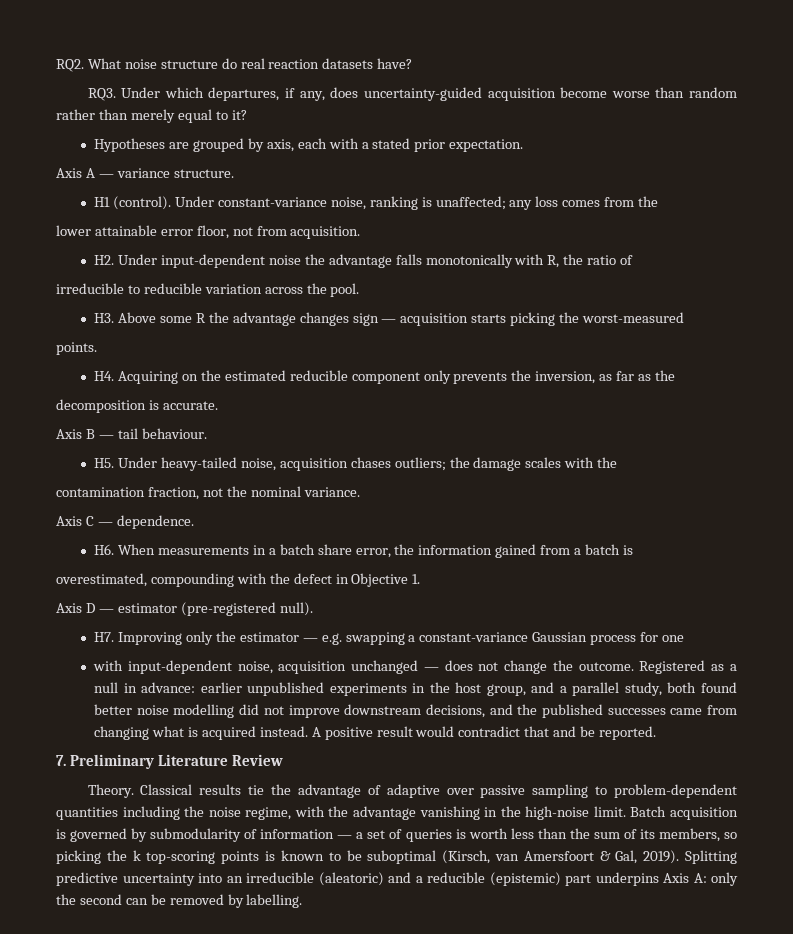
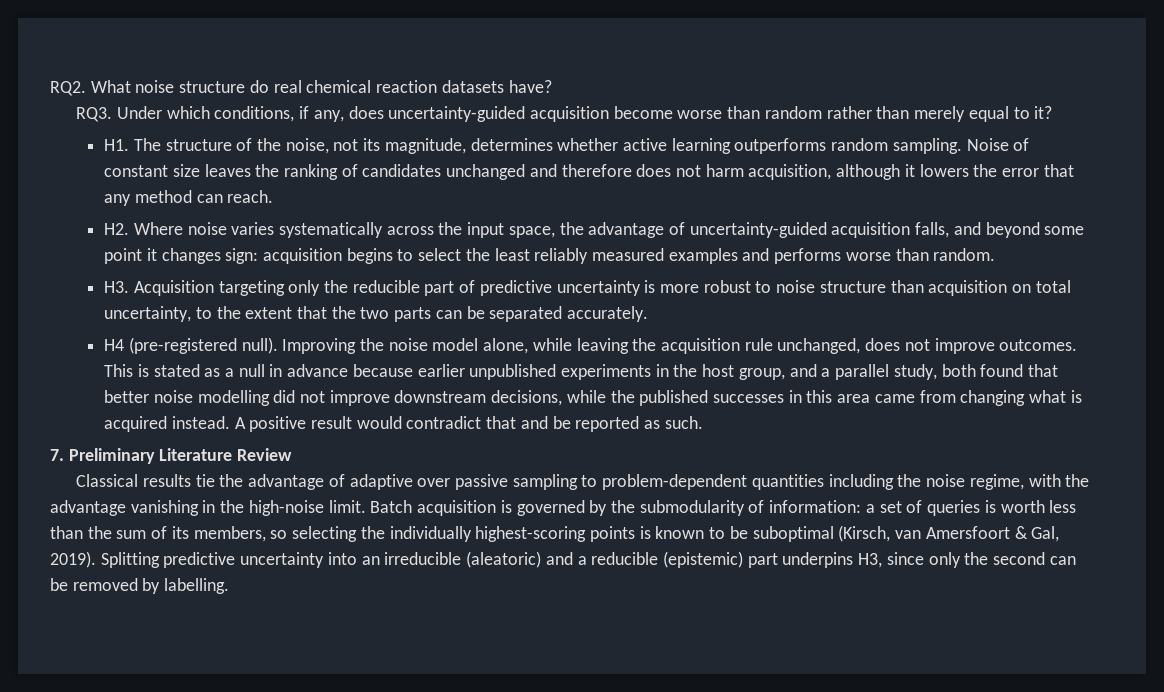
- RQ2. What noise structure do real reaction datasets have?
+ RQ2. What noise structure do real chemical reaction datasets have?
- RQ3. Under which departures, if any, does uncertainty-guided acquisition become worse than random rather than merely equal to it?
+ RQ3. Under which conditions, if any, does uncertainty-guided acquisition become worse than random rather than merely equal to it?
- Hypotheses are grouped by axis, each with a stated prior expectation.
- Axis A — variance structure.
- H1 (control). Under constant-variance noise, ranking is unaffected; any loss comes from the
- lower attainable error floor, not from acquisition.
- H2. Under input-dependent noise the advantage falls monotonically with R, the ratio of
- irreducible to reducible variation across the pool.
- H3. Above some R the advantage changes sign — acquisition starts picking the worst-measured
- points.
- H4. Acquiring on the estimated reducible component only prevents the inversion, as far as the
- decomposition is accurate.
- Axis B — tail behaviour.
- H5. Under heavy-tailed noise, acquisition chases outliers; the damage scales with the
- contamination fraction, not the nominal variance.
- Axis C — dependence.
- H6. When measurements in a batch share error, the information gained from a batch is
- overestimated, compounding with the defect in Objective 1.
- Axis D — estimator (pre-registered null).
- H7. Improving only the estimator — e.g. swapping a constant-variance Gaussian process for one
- with input-dependent noise, acquisition unchanged — does not change the outcome. Registered as a null in advance: earlier unpublished experiments in the host group, and a parallel study, both found better noise modelling did not improve downstream decisions, and the published successes came from changing what is acquired instead.
+ H1. The structure of the noise, not its magnitude, determines whether active learning outperforms random sampling. Noise of constant size leaves the ranking of candidates unchanged and therefore does not harm acquisition, although it lowers the error that any method can reach.
+ H2. Where noise varies systematically across the input space, the advantage of uncertainty-guided acquisition falls, and beyond some point it changes sign: acquisition begins to select the least reliably measured examples and performs worse than random.
+ H3. Acquisition targeting only the reducible part of predictive uncertainty is more robust to noise structure than acquisition on total uncertainty, to the extent that the two parts can be separated accurately.
+ H4 (pre-registered null). Improving the noise model alone, while leaving the acquisition rule unchanged, does not improve outcomes. This is stated as a null in advance because earlier unpublished experiments in the host group, and a parallel study, both found that better noise modelling did not improve downstream decisions, while the published successes in this area came from changing what is acquired instead.
- A positive result would contradict that and be reported.
+ A positive result would contradict that and be reported as such.
- Theory.
- Batch acquisition is governed by submodularity of information — a set of queries is worth less than the sum of its members, so picking the k top-scoring points is known to be suboptimal (Kirsch, van Amersfoort & Gal, 2019).
+ Batch acquisition is governed by the submodularity of information: a set of queries is worth less than the sum of its members, so selecting the individually highest-scoring points is known to be suboptimal (Kirsch, van Amersfoort & Gal, 2019).
- Splitting predictive uncertainty into an irreducible (aleatoric) and a reducible (epistemic) part underpins Axis A: only the second can be removed by labelling.
+ Splitting predictive uncertainty into an irreducible (aleatoric) and a reducible (epistemic) part underpins H3, since only the second can be removed by labelling.

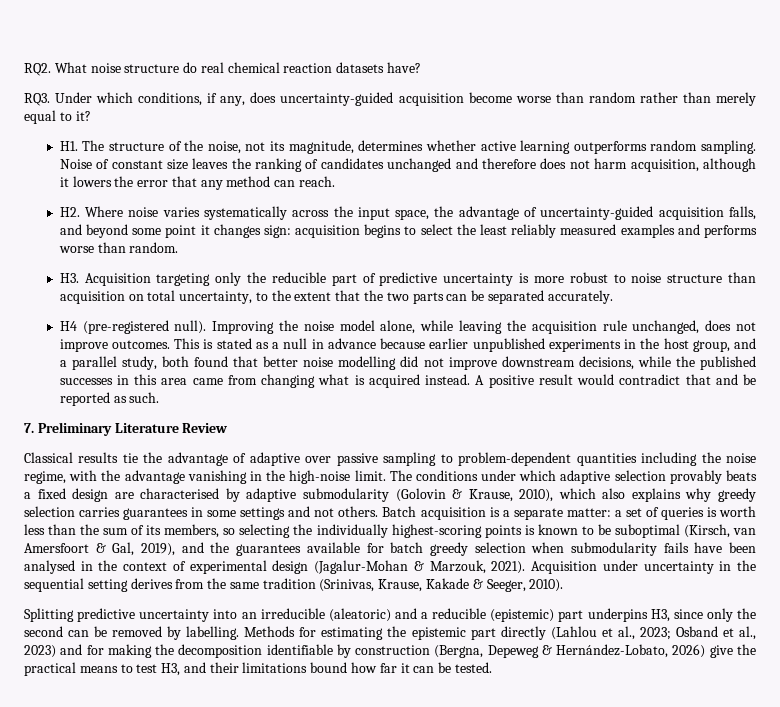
- Batch acquisition is governed by the submodularity of information: a set of queries is worth less than the sum of its members, so selecting the individually highest-scoring points is known to be suboptimal (Kirsch, van Amersfoort & Gal, 2019). Splitting predictive uncertainty into an irreducible (aleatoric) and a reducible (epistemic) part underpins H3, since only the second can be removed by labelling.
+ The conditions under which adaptive selection provably beats a fixed design are characterised by adaptive submodularity (Golovin & Krause, 2010), which also explains why greedy selection carries guarantees in some settings and not others. Batch acquisition is a separate matter: a set of queries is worth less than the sum of its members, so selecting the individually highest-scoring points is known to be suboptimal (Kirsch, van Amersfoort & Gal, 2019), and the guarantees available for batch greedy selection when submodularity fails have been analysed in the context of experimental design (Jagalur-Mohan & Marzouk, 2021). Acquisition under uncertainty in the sequential setting derives from the same tradition (Srinivas, Krause, Kakade & Seeger, 2010).
+ Splitting predictive uncertainty into an irreducible (aleatoric) and a reducible (epistemic) part underpins H3, since only the second can be removed by labelling.
+ Methods for estimating the epistemic part directly (Lahlou et al., 2023; Osband et al., 2023) and for making the decomposition identifiable by construction (Bergna, Depeweg & Hernández-Lobato, 2026) give the practical means to test H3, and their limitations bound how far it can be tested.

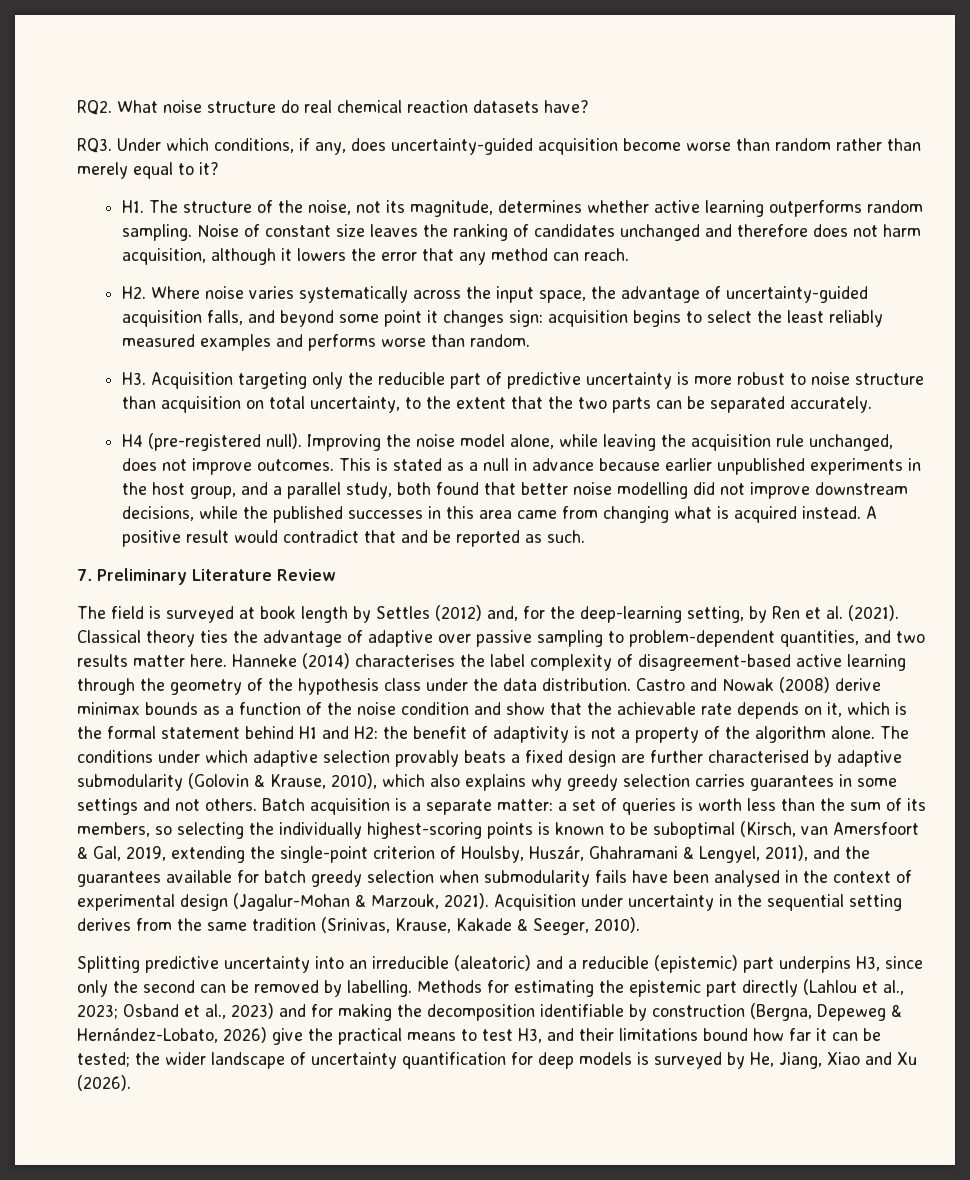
- Classical results tie the advantage of adaptive over passive sampling to problem-dependent quantities including the noise regime, with the advantage vanishing in the high-noise limit.
+ The field is surveyed at book length by Settles (2012) and, for the deep-learning setting, by Ren et al. (2021). Classical theory ties the advantage of adaptive over passive sampling to problem-dependent quantities, and two results matter here. Hanneke (2014) characterises the label complexity of disagreement-based active learning through the geometry of the hypothesis class under the data distribution. Castro and Nowak (2008) derive minimax bounds as a function of the noise condition and show that the achievable rate depends on it, which is the formal statement behind H1 and H2: the benefit of adaptivity is not a property of the algorithm alone.
- The conditions under which adaptive selection provably beats a fixed design are characterised by adaptive submodularity (Golovin & Krause, 2010), which also explains why greedy selection carries guarantees in some settings and not others.
+ The conditions under which adaptive selection provably beats a fixed design are further characterised by adaptive submodularity (Golovin & Krause, 2010), which also explains why greedy selection carries guarantees in some settings and not others.
- Batch acquisition is a separate matter: a set of queries is worth less than the sum of its members, so selecting the individually highest-scoring points is known to be suboptimal (Kirsch, van Amersfoort & Gal, 2019), and the guarantees available for batch greedy selection when submodularity fails have been analysed in the context of experimental design (Jagalur-Mohan & Marzouk, 2021).
+ Batch acquisition is a separate matter: a set of queries is worth less than the sum of its members, so selecting the individually highest-scoring points is known to be suboptimal (Kirsch, van Amersfoort & Gal, 2019, extending the single-point criterion of Houlsby, Huszár, Ghahramani & Lengyel, 2011), and the guarantees available for batch greedy selection when submodularity fails have been analysed in the context of experimental design (Jagalur-Mohan & Marzouk, 2021).
- Methods for estimating the epistemic part directly (Lahlou et al., 2023; Osband et al., 2023) and for making the decomposition identifiable by construction (Bergna, Depeweg & Hernández-Lobato, 2026) give the practical means to test H3, and their limitations bound how far it can be tested.
+ Methods for estimating the epistemic part directly (Lahlou et al., 2023; Osband et al., 2023) and for making the decomposition identifiable by construction (Bergna, Depeweg & Hernández-Lobato, 2026) give the practical means to test H3, and their limitations bound how far it can be tested; the wider landscape of uncertainty quantification for deep models is surveyed by He, Jiang, Xiao and Xu (2026).

